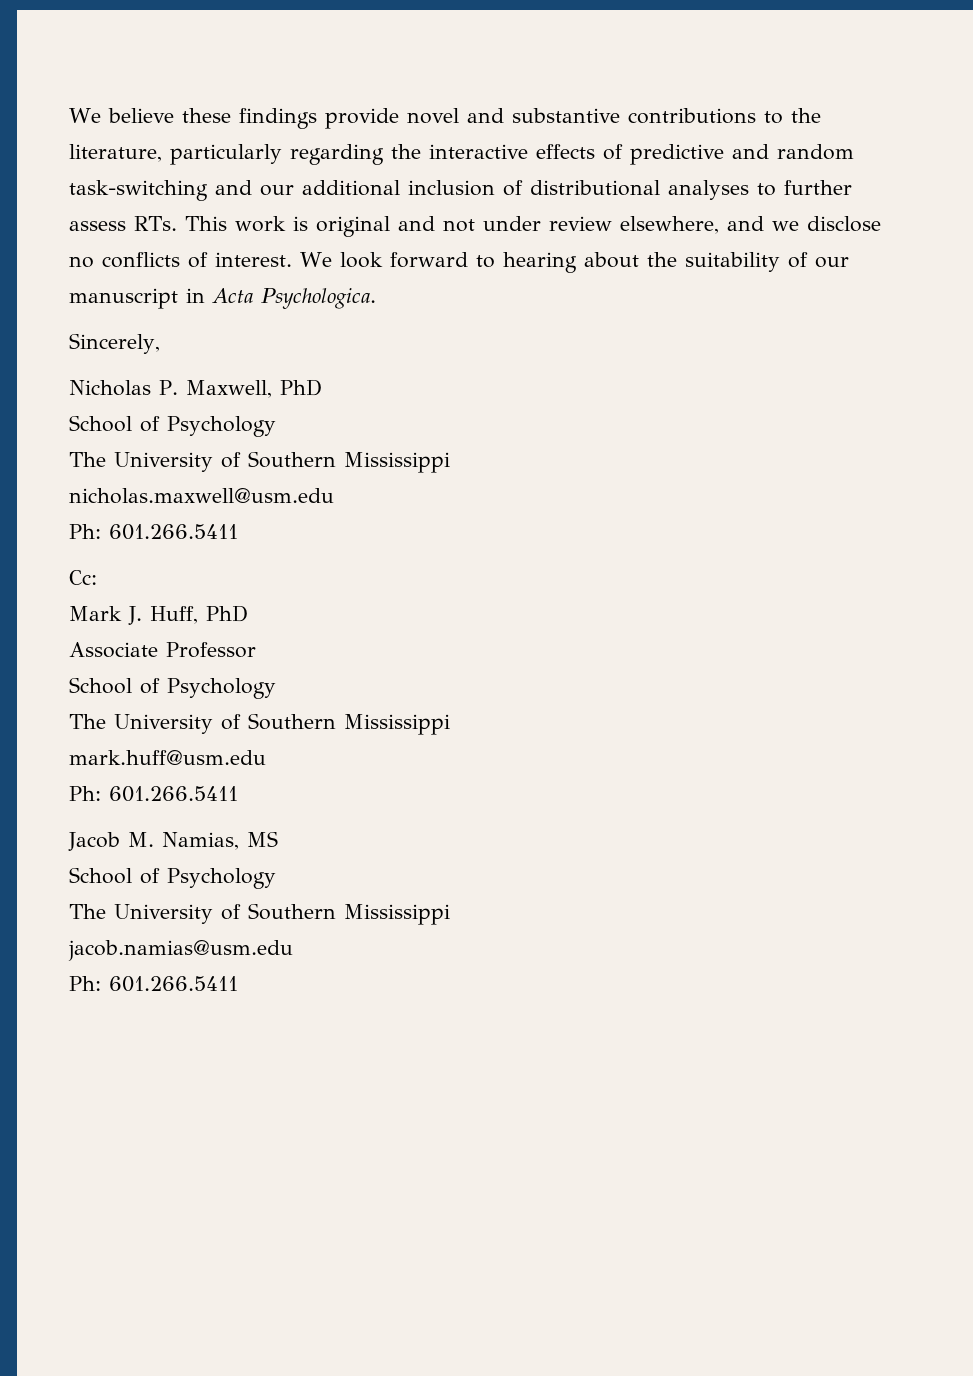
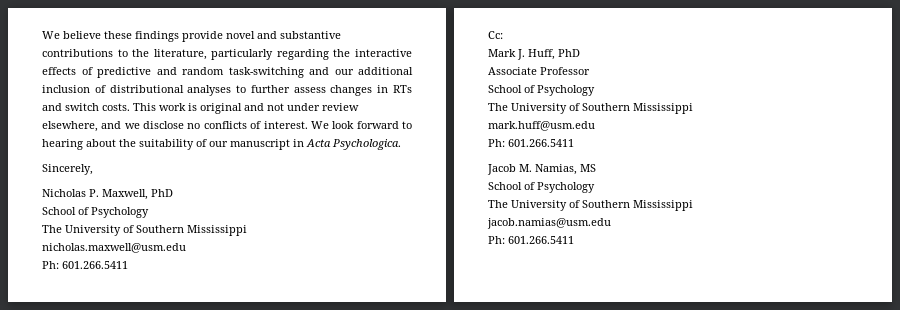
- We believe these findings provide novel and substantive contributions to the literature, particularly regarding the interactive effects of predictive and random task-switching and our additional inclusion of distributional analyses to further assess RTs. This work is original and not under review elsewhere, and we disclose no conflicts of interest.
+ We believe these findings provide novel and substantive contributions to the literature, particularly regarding the interactive effects of predictive and random task-switching and our additional inclusion of distributional analyses to further assess changes in RTs and switch costs. This work is original and not under review elsewhere, and we disclose no conflicts of interest.

